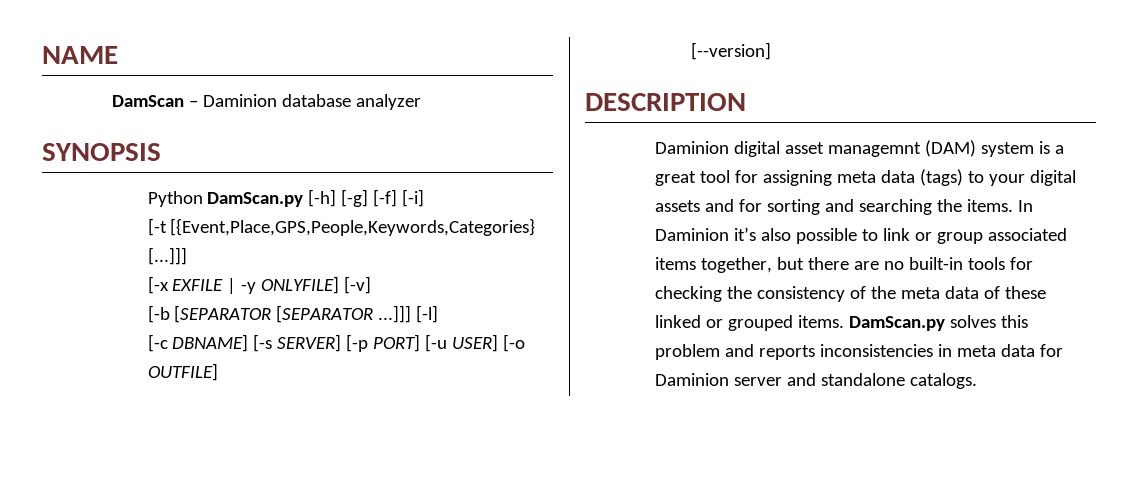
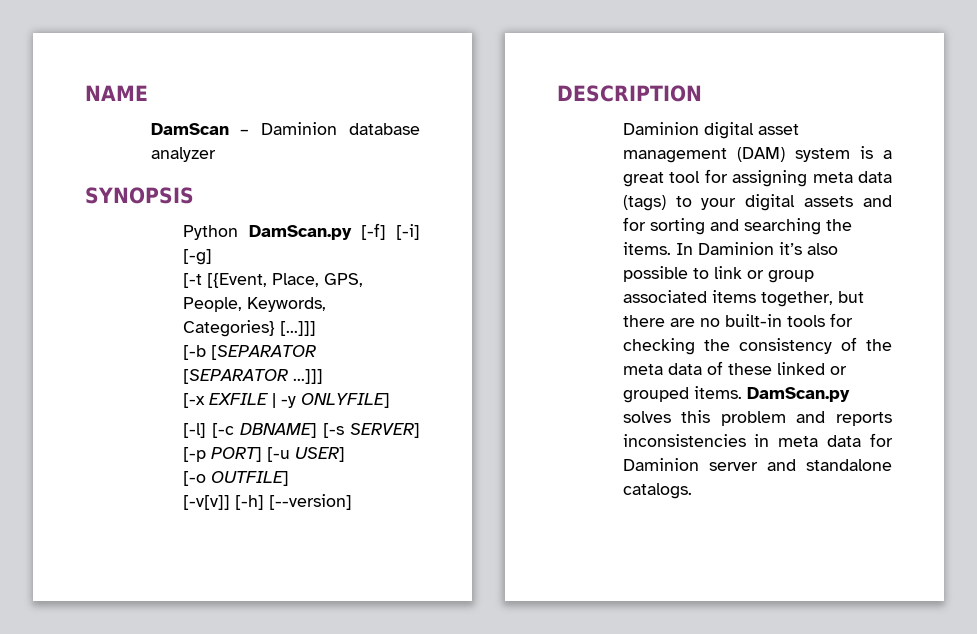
- Python DamScan.py [-h] [-g] [-f] [-i]
+ Python DamScan.py [-f] [-i] [-g]
- [-t [{Event,Place,GPS,People,Keywords,Categories} [...]]]
+ [-t [{Event, Place, GPS, People, Keywords, Categories} [...]]]
+ [-b [SEPARATOR [SEPARATOR ...]]]
- [-x EXFILE | -y ONLYFILE] [-v]
- [-b [SEPARATOR [SEPARATOR ...]]] [-l]
- [-c DBNAME] [-s SERVER] [-p PORT] [-u USER] [-o OUTFILE]
+ [-x EXFILE | -y ONLYFILE]
+ [-l] [-c DBNAME] [-s SERVER] [-p PORT] [-u USER]
+ [-o OUTFILE]
- [--version]
+ [-v[v]] [-h] [--version]
- Daminion digital asset managemnt (DAM) system is a great tool for assigning meta data (tags) to your digital assets and for sorting and searching the items.
+ Daminion digital asset management (DAM) system is a great tool for assigning meta data (tags) to your digital assets and for sorting and searching the items.

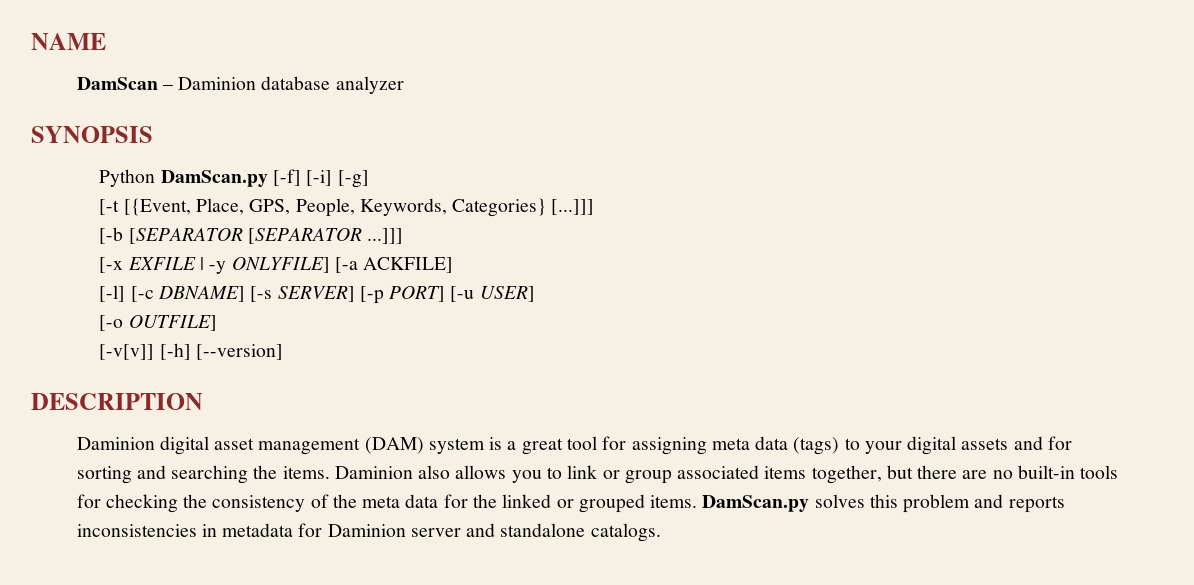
- [-x EXFILE | -y ONLYFILE]
+ [-x EXFILE | -y ONLYFILE] [-a ACKFILE]
- In Daminion it’s also possible to link or group associated items together, but there are no built-in tools for checking the consistency of the meta data of these linked or grouped items.
+ Daminion also allows you to link or group associated items together, but there are no built-in tools for checking the consistency of the meta data for the linked or grouped items.
- DamScan.py solves this problem and reports inconsistencies in meta data for Daminion server and standalone catalogs.
+ DamScan.py solves this problem and reports inconsistencies in metadata for Daminion server and standalone catalogs.

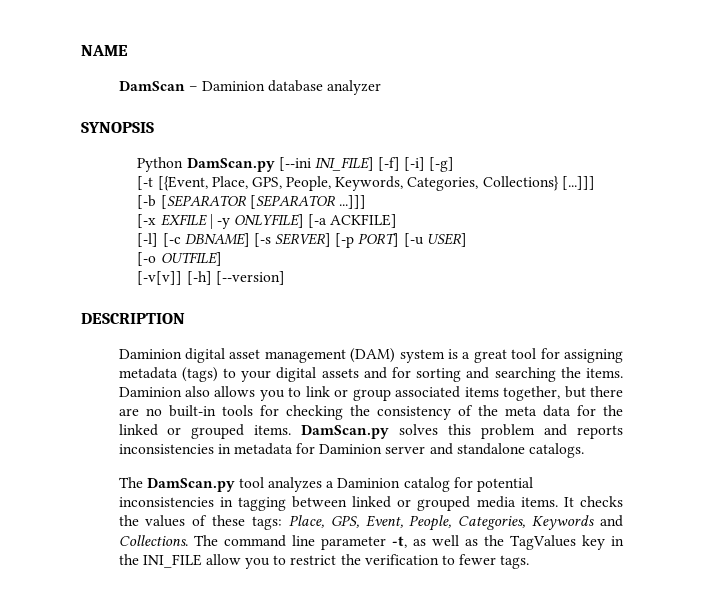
- Python DamScan.py [-f] [-i] [-g]
+ Python DamScan.py [--ini INI_FILE] [-f] [-i] [-g]
- [-t [{Event, Place, GPS, People, Keywords, Categories} [...]]]
+ [-t [{Event, Place, GPS, People, Keywords, Categories, Collections} [...]]]
- Daminion digital asset management (DAM) system is a great tool for assigning meta data (tags) to your digital assets and for sorting and searching the items.
+ Daminion digital asset management (DAM) system is a great tool for assigning metadata (tags) to your digital assets and for sorting and searching the items.
+ The DamScan.py tool analyzes a Daminion catalog for potential inconsistencies in tagging between linked or grouped media items. It checks the values of these tags: Place, GPS, Event, People, Categories, Keywords and Collections. The command line parameter -t, as well as the TagValues key in the INI_FILE allow you to restrict the verification to fewer tags.

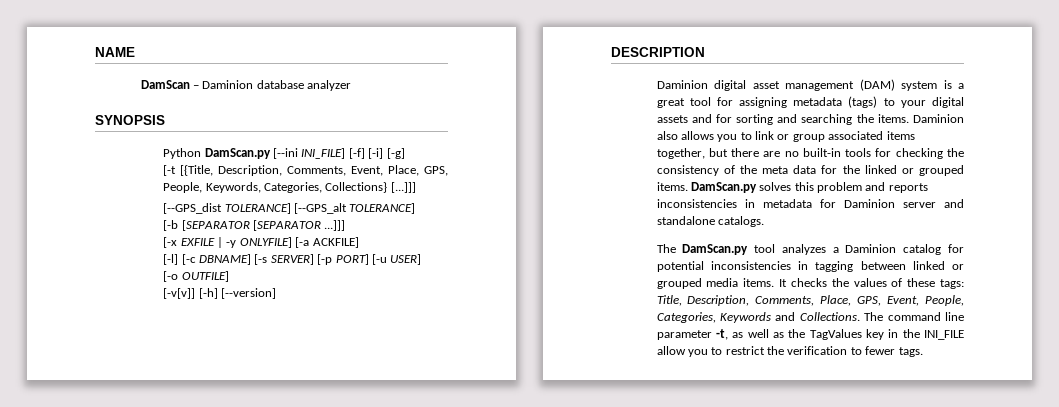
- [-t [{Event, Place, GPS, People, Keywords, Categories, Collections} [...]]]
+ [-t [{Title, Description, Comments, Event, Place, GPS, People, Keywords, Categories, Collections} [...]]]
+ [--GPS_dist TOLERANCE] [--GPS_alt TOLERANCE]
- It checks the values of these tags: Place, GPS, Event, People, Categories, Keywords and Collections.
+ It checks the values of these tags: Title, Description, Comments, Place, GPS, Event, People, Categories, Keywords and Collections.

